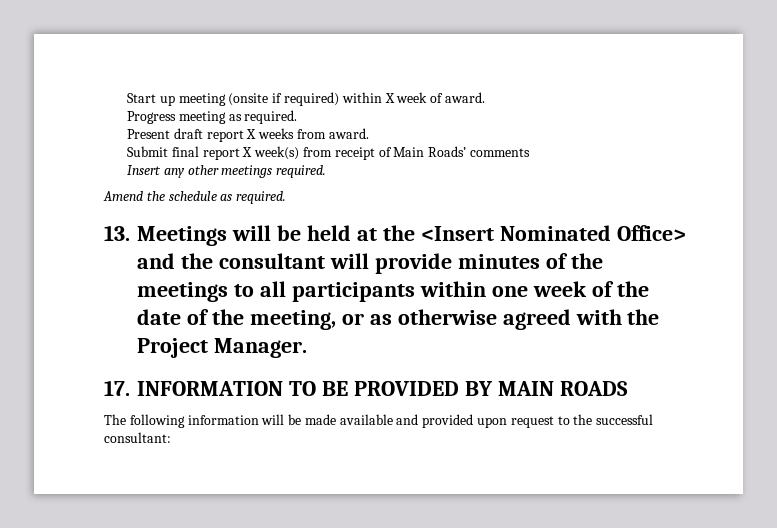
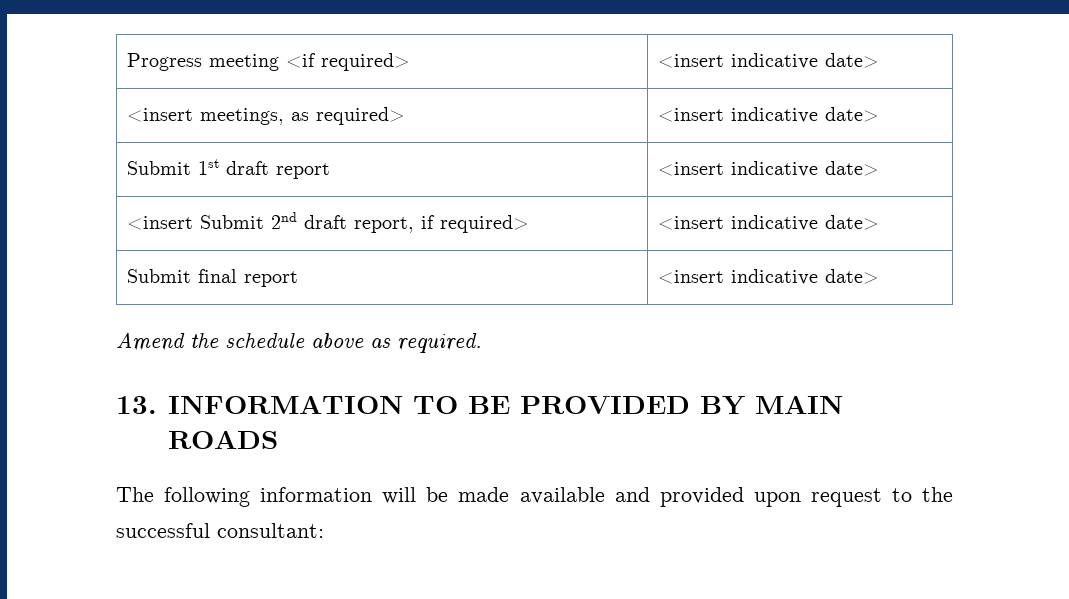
- Start up meeting (onsite if required) within X week of award.
- Progress meeting as required.
- Present draft report X weeks from award.
- Submit final report X week(s) from receipt of Main Roads’ comments
- Insert any other meetings required.
+ Progress meeting <if required> | <insert indicative date>
+ <insert meetings, as required> | <insert indicative date>
+ Submit 1st draft report | <insert indicative date>
+ <insert Submit 2nd draft report, if required> | <insert indicative date>
+ Submit final report | <insert indicative date>
- Amend the schedule as required.
+ Amend the schedule above as required.
- 13. Meetings will be held at the <Insert Nominated Office> and the consultant will provide minutes of the meetings to all participants within one week of the date of the meeting, or as otherwise agreed with the Project Manager.
- 17. INFORMATION TO BE PROVIDED BY MAIN ROADS
+ 13. INFORMATION TO BE PROVIDED BY MAIN ROADS

